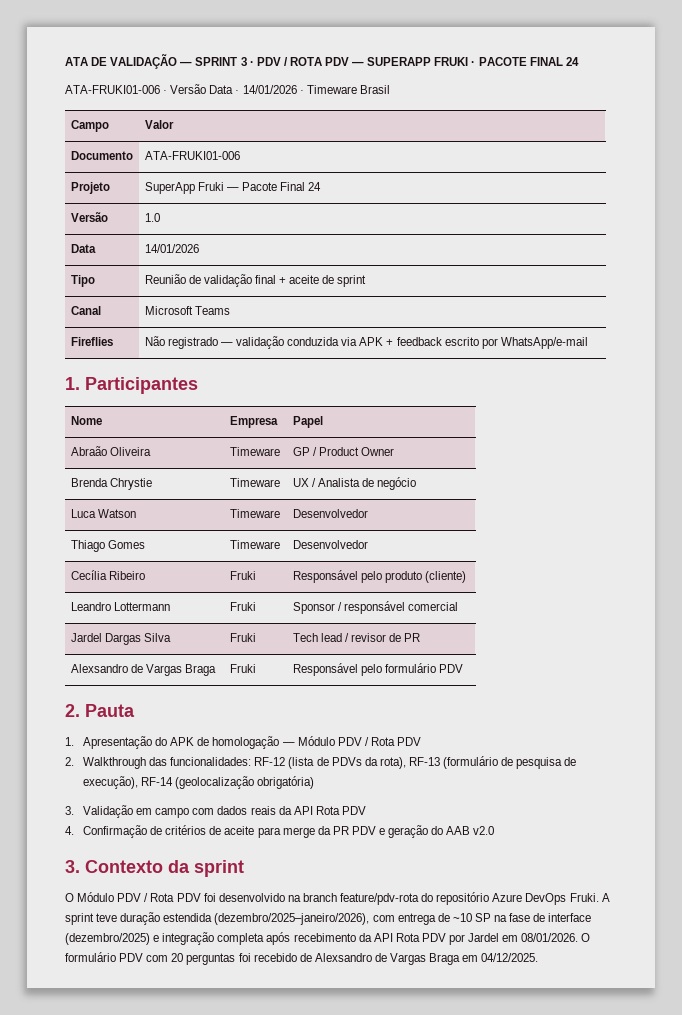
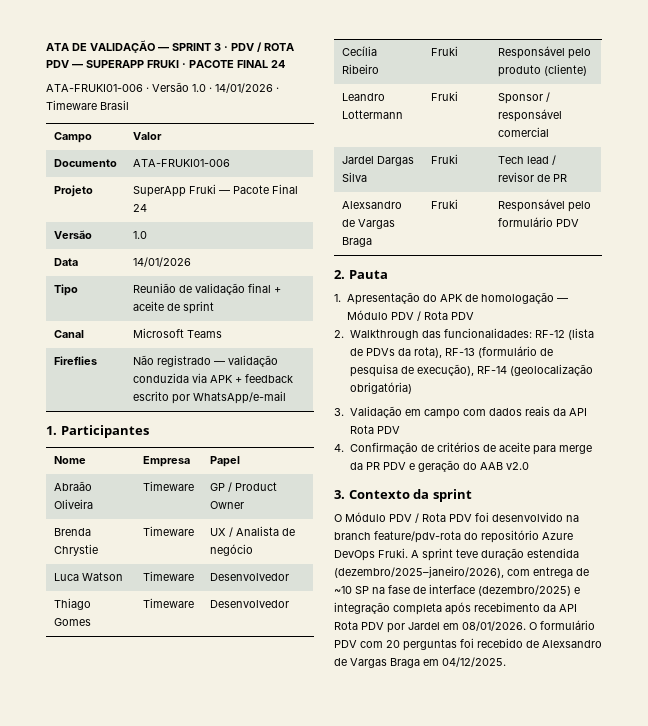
- ATA-FRUKI01-006 · Versão Data · 14/01/2026 · Timeware Brasil
+ ATA-FRUKI01-006 · Versão 1.0 · 14/01/2026 · Timeware Brasil

